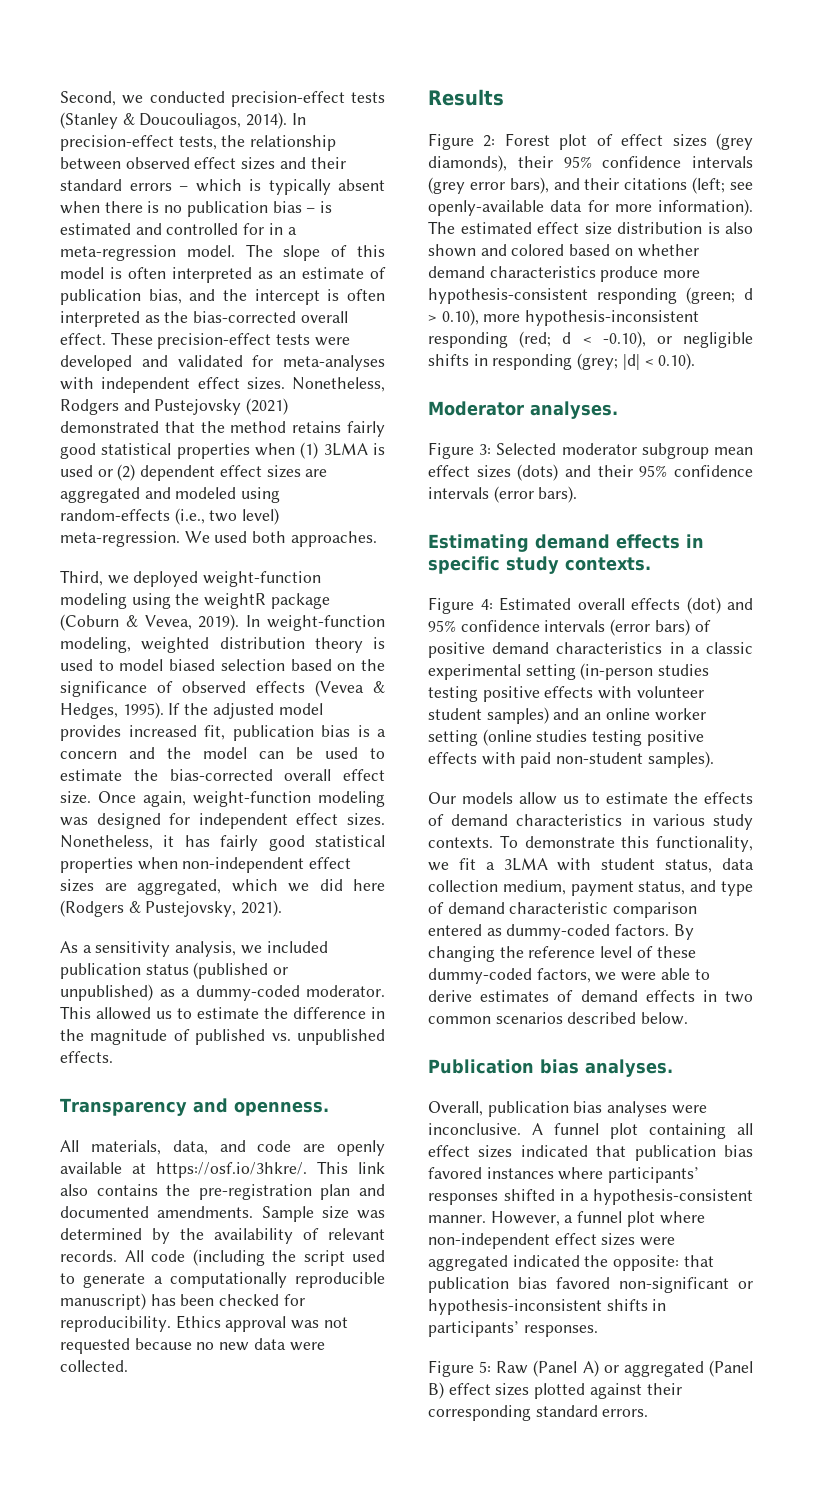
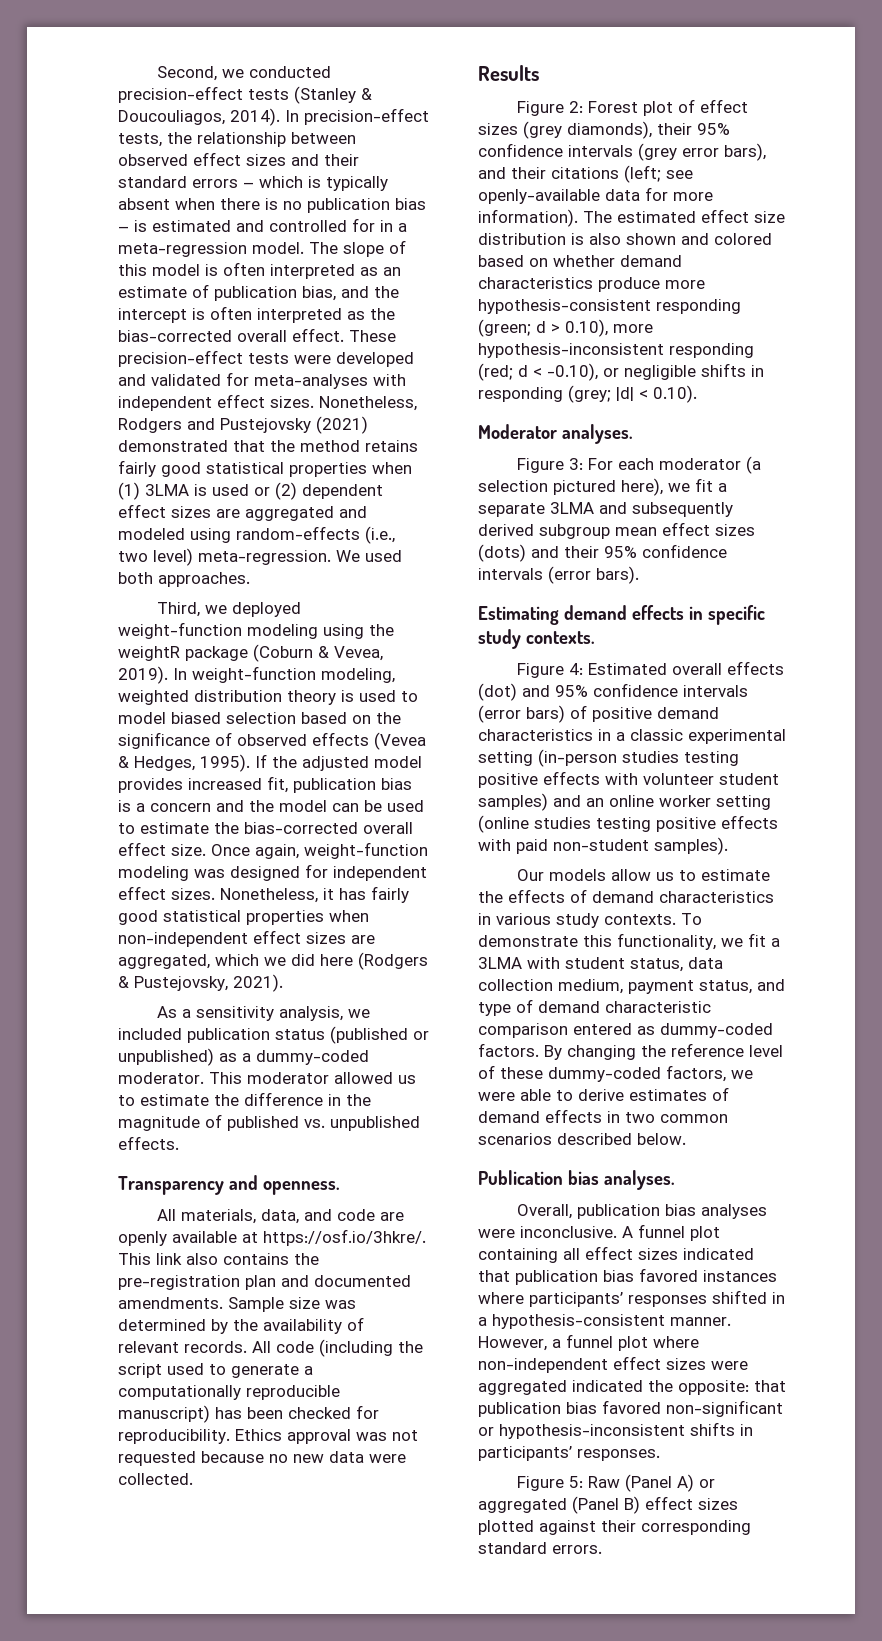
- This allowed us to estimate the difference in the magnitude of published vs. unpublished effects.
+ This moderator allowed us to estimate the difference in the magnitude of published vs. unpublished effects.
- Figure 3: Selected moderator subgroup mean effect sizes (dots) and their 95% confidence intervals (error bars).
+ Figure 3: For each moderator (a selection pictured here), we fit a separate 3LMA and subsequently derived subgroup mean effect sizes (dots) and their 95% confidence intervals (error bars).

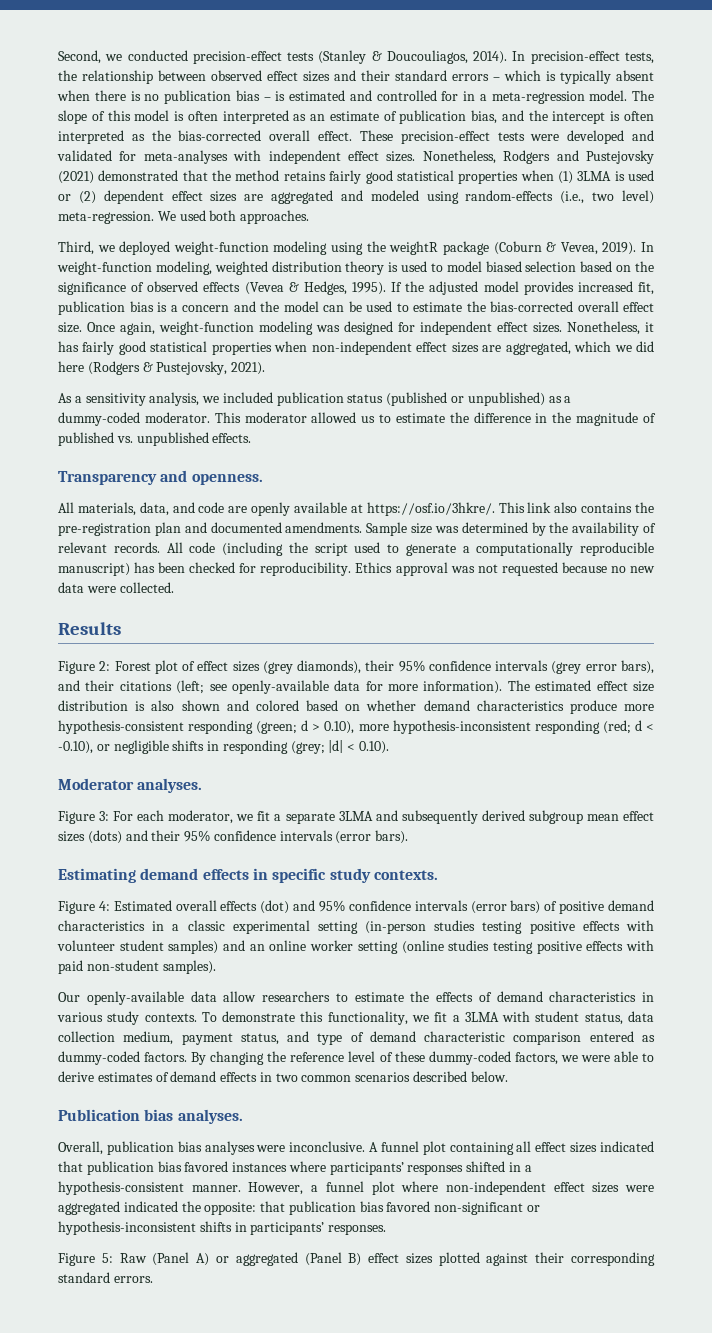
- Figure 3: For each moderator (a selection pictured here), we fit a separate 3LMA and subsequently derived subgroup mean effect sizes (dots) and their 95% confidence intervals (error bars).
+ Figure 3: For each moderator, we fit a separate 3LMA and subsequently derived subgroup mean effect sizes (dots) and their 95% confidence intervals (error bars).
- Our models allow us to estimate the effects of demand characteristics in various study contexts.
+ Our openly-available data allow researchers to estimate the effects of demand characteristics in various study contexts.

